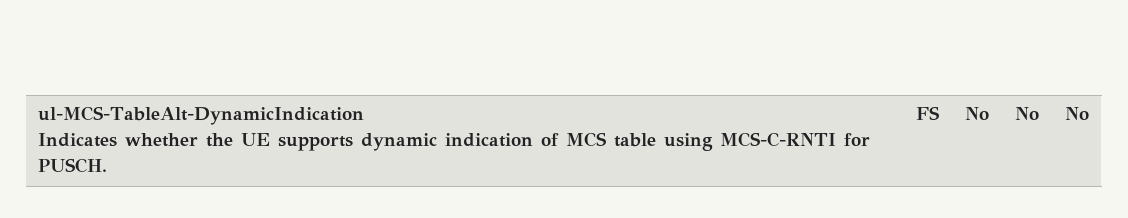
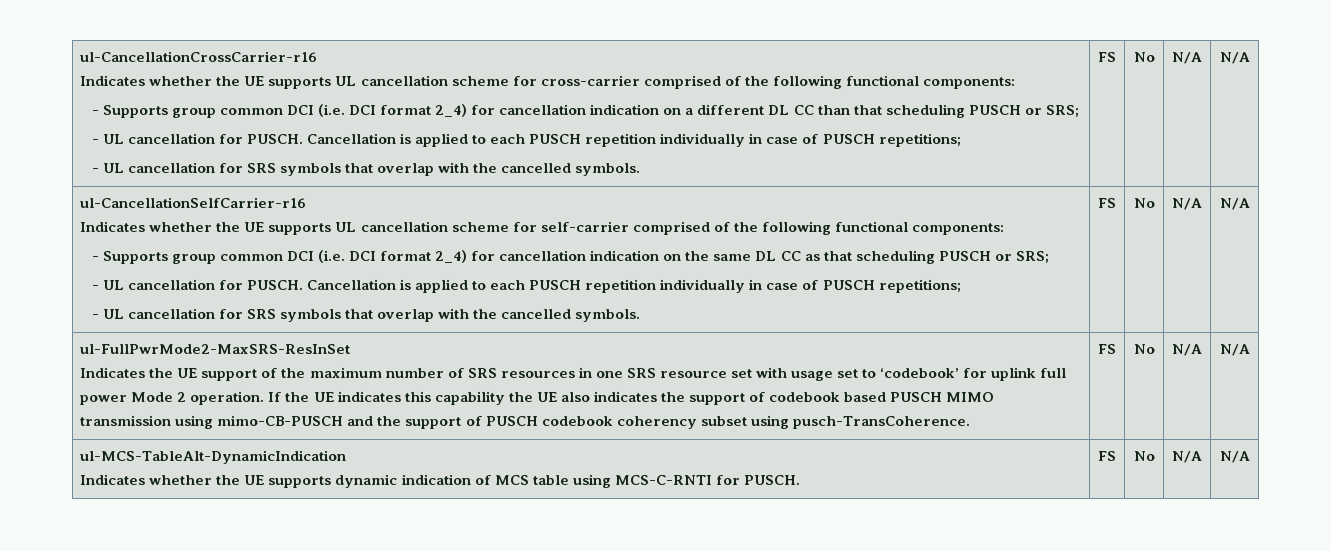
+ ul-CancellationCrossCarrier-r16
+ Indicates whether the UE supports UL cancellation scheme for cross-carrier comprised of the following functional components:
+ - Supports group common DCI (i.e. DCI format 2_4) for cancellation indication on a different DL CC than that scheduling PUSCH or SRS;
+ - UL cancellation for PUSCH. Cancellation is applied to each PUSCH repetition individually in case of PUSCH repetitions;
+ - UL cancellation for SRS symbols that overlap with the cancelled symbols. | FS | No | N/A | N/A
+ ul-CancellationSelfCarrier-r16
+ Indicates whether the UE supports UL cancellation scheme for self-carrier comprised of the following functional components:
+ - Supports group common DCI (i.e. DCI format 2_4) for cancellation indication on the same DL CC as that scheduling PUSCH or SRS;
+ - UL cancellation for PUSCH. Cancellation is applied to each PUSCH repetition individually in case of PUSCH repetitions;
+ - UL cancellation for SRS symbols that overlap with the cancelled symbols. | FS | No | N/A | N/A
+ ul-FullPwrMode2-MaxSRS-ResInSet
+ Indicates the UE support of the maximum number of SRS resources in one SRS resource set with usage set to ‘codebook’ for uplink full power Mode 2 operation. If the UE indicates this capability the UE also indicates the support of codebook based PUSCH MIMO transmission using mimo-CB-PUSCH and the support of PUSCH codebook coherency subset using pusch-TransCoherence. | FS | No | N/A | N/A
  ul-MCS-TableAlt-DynamicIndication
- Indicates whether the UE supports dynamic indication of MCS table using MCS-C-RNTI for PUSCH. | FS | No | No | No
+ Indicates whether the UE supports dynamic indication of MCS table using MCS-C-RNTI for PUSCH. | FS | No | N/A | N/A

